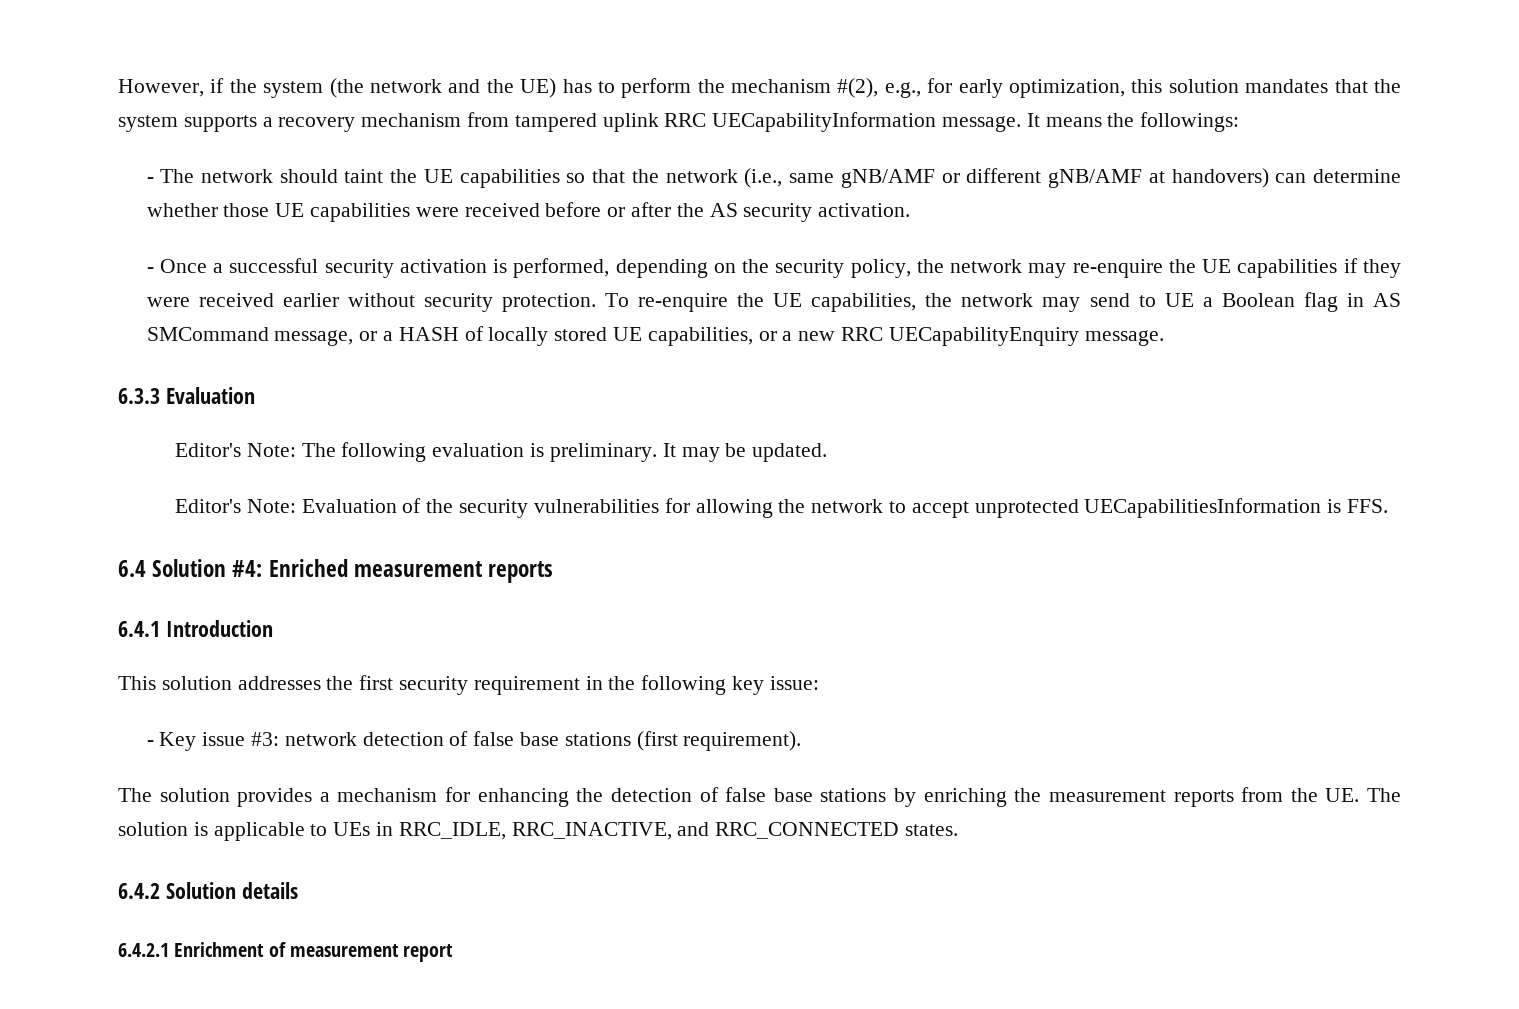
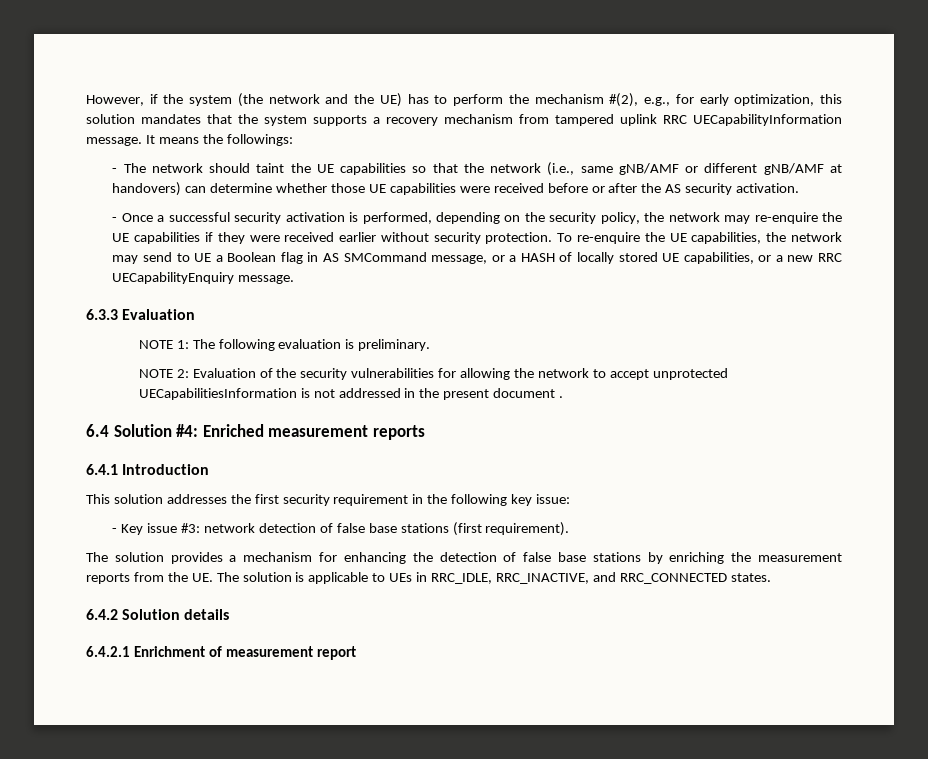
- Editor's Note: The following evaluation is preliminary. It may be updated.
- Editor's Note: Evaluation of the security vulnerabilities for allowing the network to accept unprotected UECapabilitiesInformation is FFS.
+ NOTE 1: The following evaluation is preliminary.
+ NOTE 2: Evaluation of the security vulnerabilities for allowing the network to accept unprotected UECapabilitiesInformation is not addressed in the present document .

